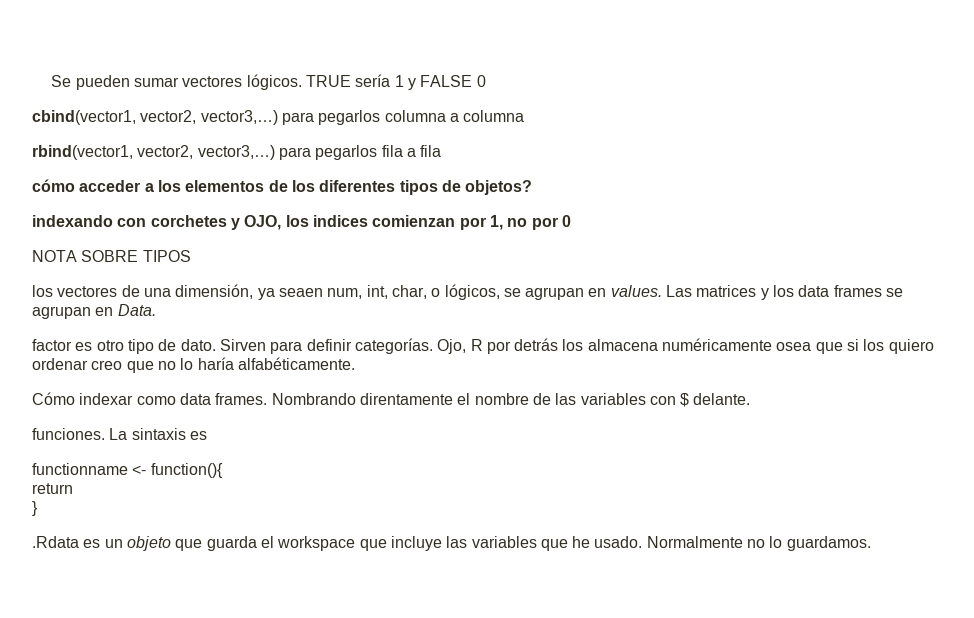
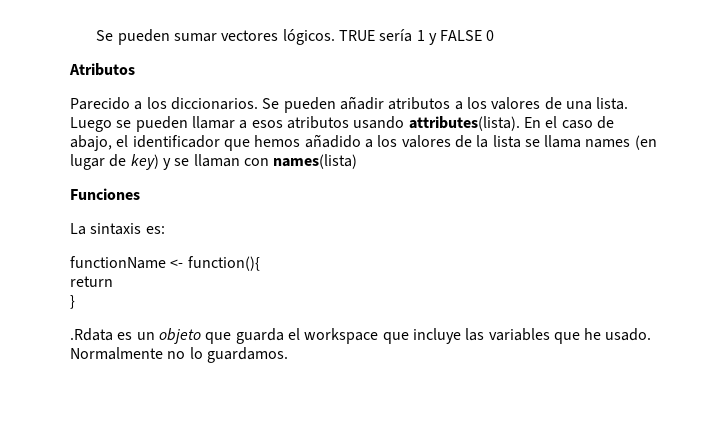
- cbind(vector1, vector2, vector3,…) para pegarlos columna a columna
- rbind(vector1, vector2, vector3,…) para pegarlos fila a fila
- cómo acceder a los elementos de los diferentes tipos de objetos?
- indexando con corchetes y OJO, los indices comienzan por 1, no por 0
- NOTA SOBRE TIPOS
- los vectores de una dimensión, ya seaen num, int, char, o lógicos, se agrupan en values. Las matrices y los data frames se agrupan en Data.
- factor es otro tipo de dato. Sirven para definir categorías. Ojo, R por detrás los almacena numéricamente osea que si los quiero ordenar creo que no lo haría alfabéticamente.
- Cómo indexar como data frames. Nombrando direntamente el nombre de las variables con $ delante.
- funciones. La sintaxis es
- functionname <- function(){
+ Atributos
+ Parecido a los diccionarios. Se pueden añadir atributos a los valores de una lista. Luego se pueden llamar a esos atributos usando attributes(lista). En el caso de abajo, el identificador que hemos añadido a los valores de la lista se llama names (en lugar de key) y se llaman con names(lista)
+ Funciones
+ La sintaxis es:
+ functionName <- function(){

